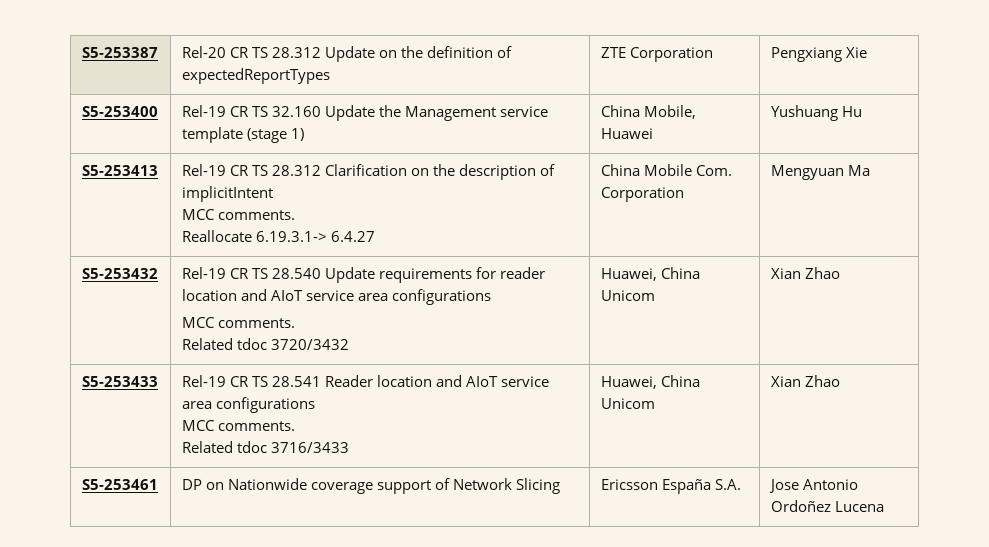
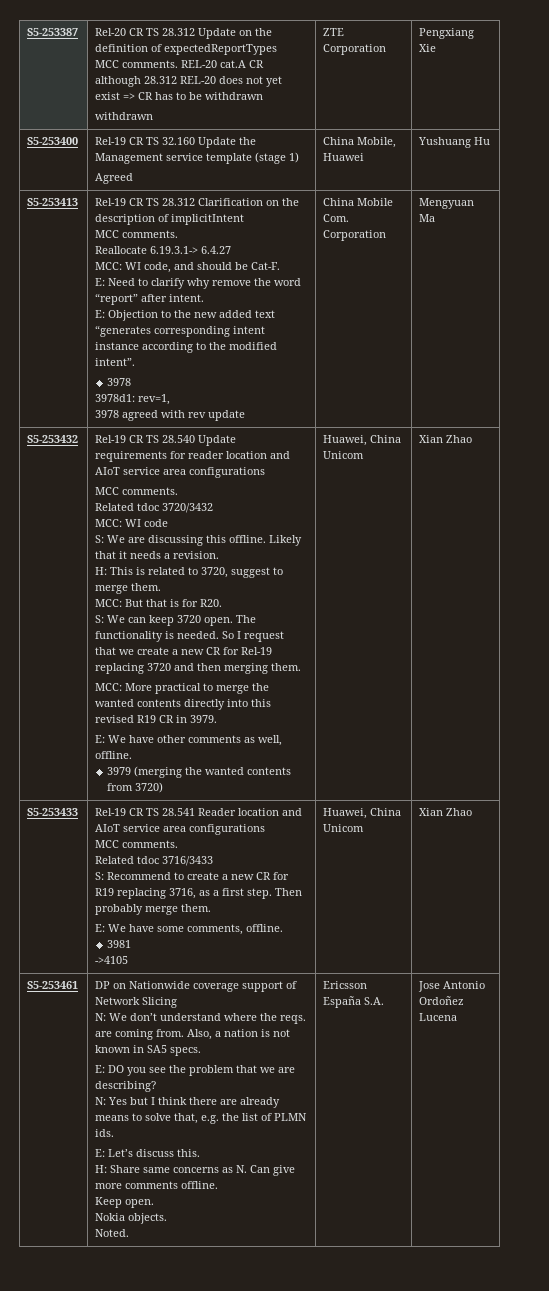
- S5-253387 | Rel-20 CR TS 28.312 Update on the definition of expectedReportTypes | ZTE Corporation | Pengxiang Xie
+ S5-253387 | Rel-20 CR TS 28.312 Update on the definition of expectedReportTypes
+ MCC comments. REL-20 cat.A CR although 28.312 REL-20 does not yet exist => CR has to be withdrawn
+ withdrawn | ZTE Corporation | Pengxiang Xie
- S5-253400 | Rel-19 CR TS 32.160 Update the Management service template (stage 1) | China Mobile, Huawei | Yushuang Hu
+ S5-253400 | Rel-19 CR TS 32.160 Update the Management service template (stage 1)
+ Agreed | China Mobile, Huawei | Yushuang Hu
+ MCC: WI code, and should be Cat-F.
+ E: Need to clarify why remove the word “report” after intent.
+ E: Objection to the new added text “generates corresponding intent instance according to the modified intent”.
+ 3978
+ 3978d1: rev=1,
+ 3978 agreed with rev update
+ MCC: WI code
+ S: We are discussing this offline. Likely that it needs a revision.
+ H: This is related to 3720, suggest to merge them.
+ MCC: But that is for R20.
+ S: We can keep 3720 open. The functionality is needed. So I request that we create a new CR for Rel-19 replacing 3720 and then merging them.
+ MCC: More practical to merge the wanted contents directly into this revised R19 CR in 3979.
+ E: We have other comments as well, offline.
+ 3979 (merging the wanted contents from 3720)
+ S: Recommend to create a new CR for R19 replacing 3716, as a first step. Then probably merge them.
+ E: We have some comments, offline.
+ 3981
+ ->4105
+ N: We don’t understand where the reqs. are coming from. Also, a nation is not known in SA5 specs.
+ E: DO you see the problem that we are describing?
+ N: Yes but I think there are already means to solve that, e.g. the list of PLMN ids.
+ E: Let’s discuss this.
+ H: Share same concerns as N. Can give more comments offline.
+ Keep open.
+ Nokia objects.
+ Noted.

